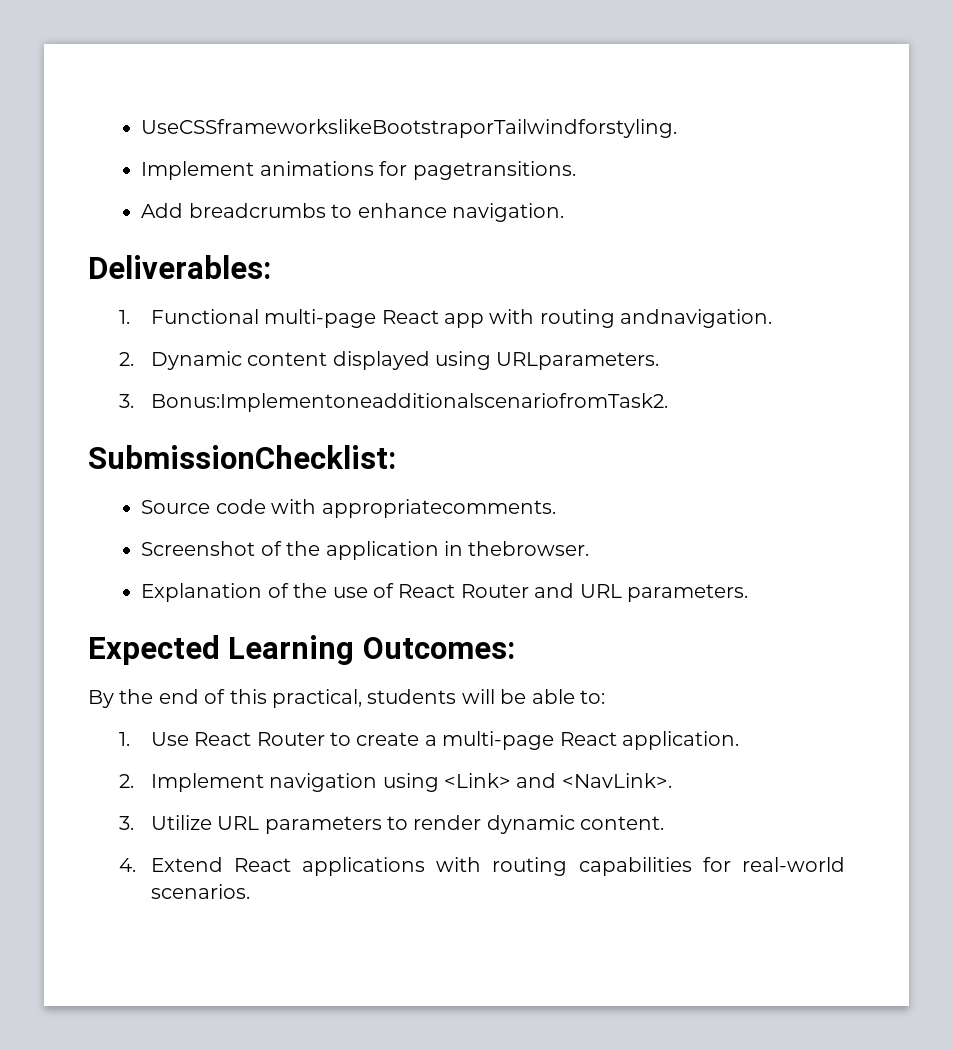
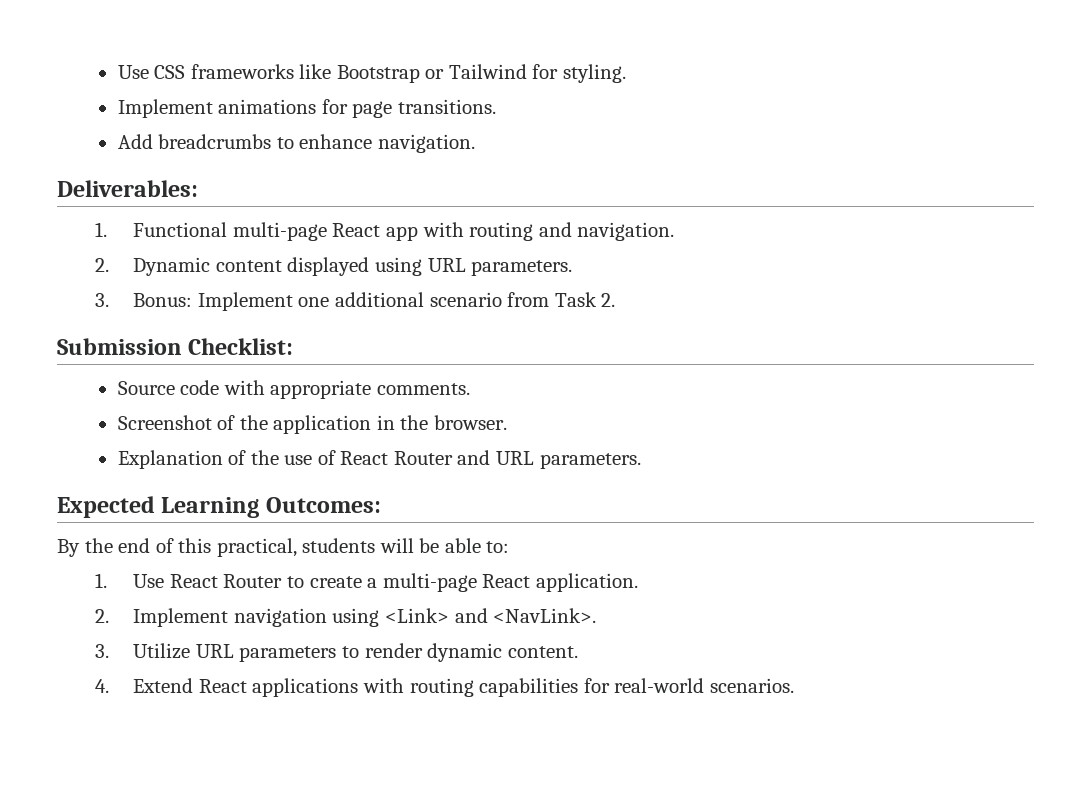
- UseCSSframeworkslikeBootstraporTailwindforstyling.
+ Use CSS frameworks like Bootstrap or Tailwind for styling.
- Implement animations for pagetransitions.
+ Implement animations for page transitions.
- 1. Functional multi-page React app with routing andnavigation.
+ 1. Functional multi-page React app with routing and navigation.
- 2. Dynamic content displayed using URLparameters.
- 3. Bonus:ImplementoneadditionalscenariofromTask2.
- SubmissionChecklist:
+ 2. Dynamic content displayed using URL parameters.
+ 3. Bonus: Implement one additional scenario from Task 2.
+ Submission Checklist:
- Source code with appropriatecomments.
+ Source code with appropriate comments.
- Screenshot of the application in thebrowser.
+ Screenshot of the application in the browser.

